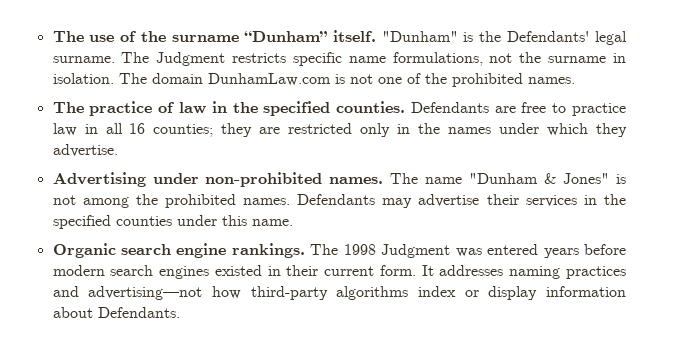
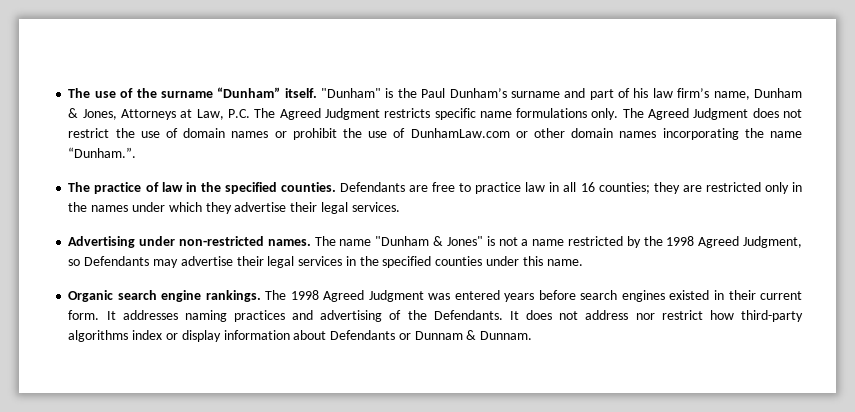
- "Dunham" is the Defendants' legal surname. The Judgment restricts specific name formulations, not the surname in isolation. The domain DunhamLaw.com is not one of the prohibited names.
+ "Dunham" is the Paul Dunham’s surname and part of his law firm’s name, Dunham & Jones, Attorneys at Law, P.C. The Agreed Judgment restricts specific name formulations only. The Agreed Judgment does not restrict the use of domain names or prohibit the use of DunhamLaw.com or other domain names incorporating the name “Dunham.”.
- Defendants are free to practice law in all 16 counties; they are restricted only in the names under which they advertise.
+ Defendants are free to practice law in all 16 counties; they are restricted only in the names under which they advertise their legal services.
- Advertising under non-prohibited names.
+ Advertising under non-restricted names.
- The name "Dunham & Jones" is not among the prohibited names. Defendants may advertise their services in the specified counties under this name.
+ The name "Dunham & Jones" is not a name restricted by the 1998 Agreed Judgment, so Defendants may advertise their legal services in the specified counties under this name.
- The 1998 Judgment was entered years before modern search engines existed in their current form.
+ The 1998 Agreed Judgment was entered years before search engines existed in their current form.
- It addresses naming practices and advertising—not how third-party algorithms index or display information about Defendants.
+ It addresses naming practices and advertising of the Defendants. It does not address nor restrict how third-party algorithms index or display information about Defendants or Dunnam & Dunnam.

